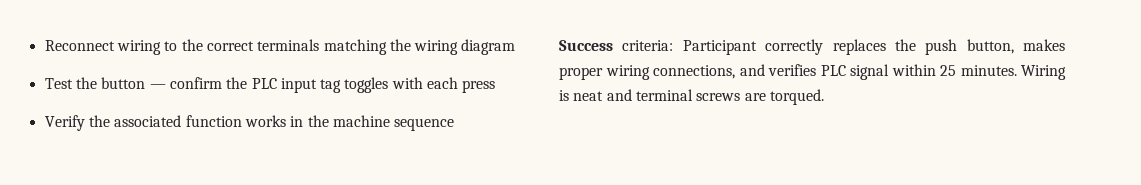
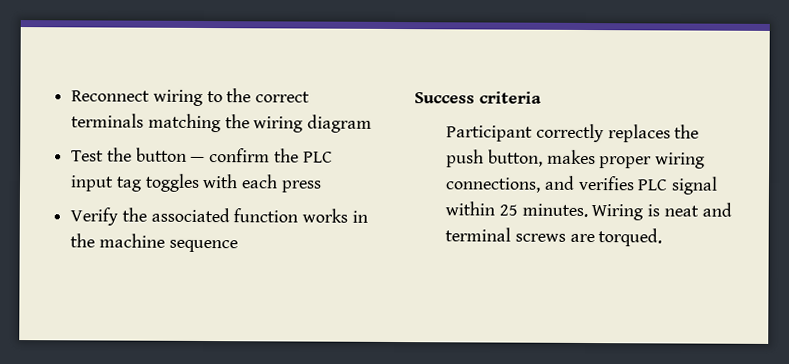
- Success criteria: Participant correctly replaces the push button, makes proper wiring connections, and verifies PLC signal within 25 minutes.
+ Success criteria
+ Participant correctly replaces the push button, makes proper wiring connections, and verifies PLC signal within 25 minutes.

